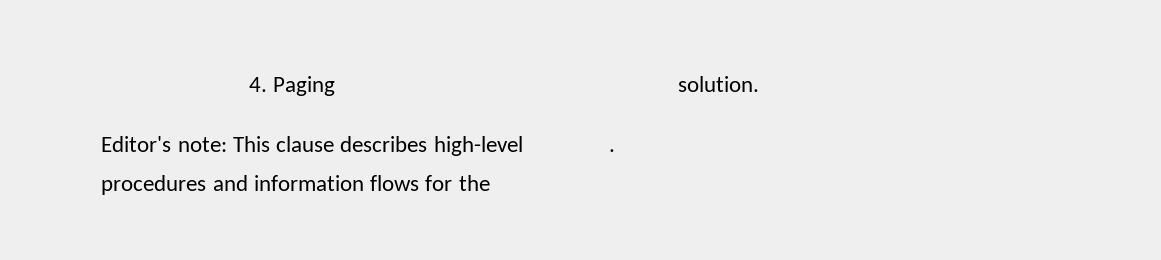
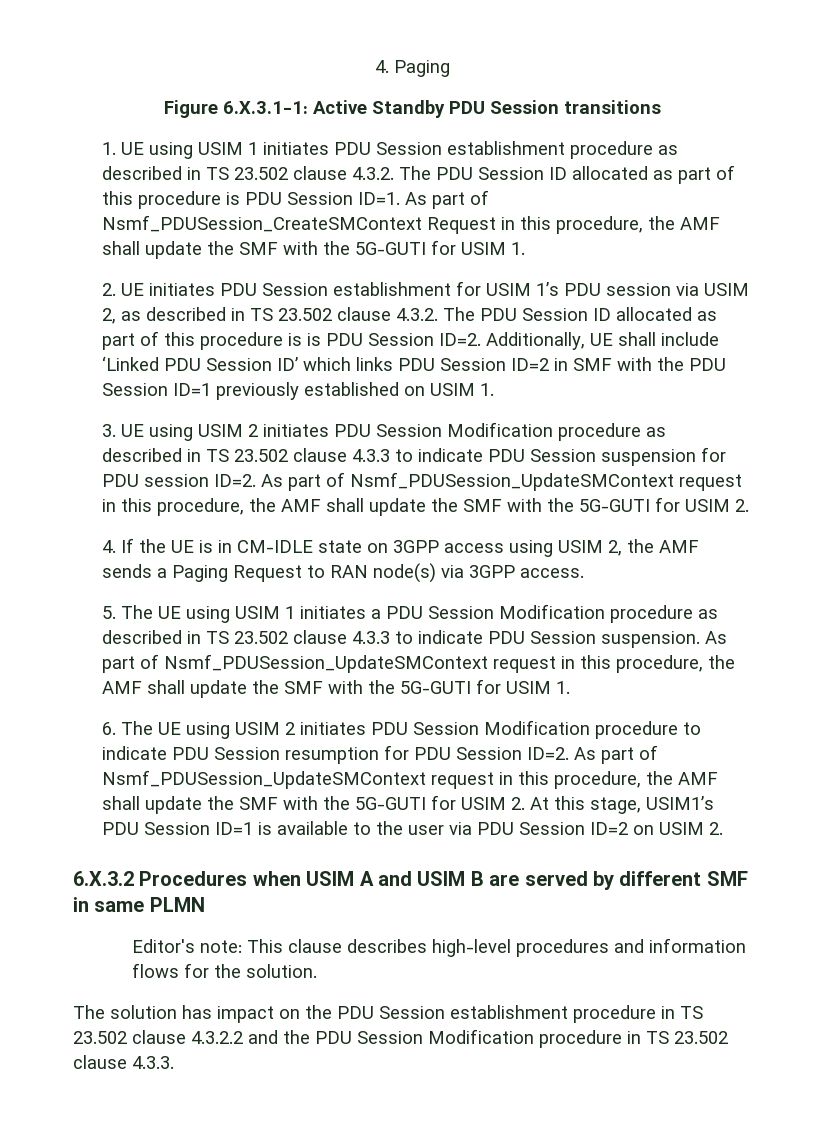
+ Figure 6.X.3.1-1: Active Standby PDU Session transitions
+ 1. UE using USIM 1 initiates PDU Session establishment procedure as described in TS 23.502 clause 4.3.2. The PDU Session ID allocated as part of this procedure is PDU Session ID=1. As part of Nsmf_PDUSession_CreateSMContext Request in this procedure, the AMF shall update the SMF with the 5G-GUTI for USIM 1.
+ 2. UE initiates PDU Session establishment for USIM 1’s PDU session via USIM 2, as described in TS 23.502 clause 4.3.2. The PDU Session ID allocated as part of this procedure is is PDU Session ID=2. Additionally, UE shall include ‘Linked PDU Session ID’ which links PDU Session ID=2 in SMF with the PDU Session ID=1 previously established on USIM 1.
+ 3. UE using USIM 2 initiates PDU Session Modification procedure as described in TS 23.502 clause 4.3.3 to indicate PDU Session suspension for PDU session ID=2. As part of Nsmf_PDUSession_UpdateSMContext request in this procedure, the AMF shall update the SMF with the 5G-GUTI for USIM 2.
+ 4. If the UE is in CM-IDLE state on 3GPP access using USIM 2, the AMF sends a Paging Request to RAN node(s) via 3GPP access.
+ 5. The UE using USIM 1 initiates a PDU Session Modification procedure as described in TS 23.502 clause 4.3.3 to indicate PDU Session suspension. As part of Nsmf_PDUSession_UpdateSMContext request in this procedure, the AMF shall update the SMF with the 5G-GUTI for USIM 1.
+ 6. The UE using USIM 2 initiates PDU Session Modification procedure to indicate PDU Session resumption for PDU Session ID=2. As part of Nsmf_PDUSession_UpdateSMContext request in this procedure, the AMF shall update the SMF with the 5G-GUTI for USIM 2. At this stage, USIM1’s PDU Session ID=1 is available to the user via PDU Session ID=2 on USIM 2.
+ 6.X.3.2 Procedures when USIM A and USIM B are served by different SMF in same PLMN
- .
+ The solution has impact on the PDU Session establishment procedure in TS 23.502 clause 4.3.2.2 and the PDU Session Modification procedure in TS 23.502 clause 4.3.3.

